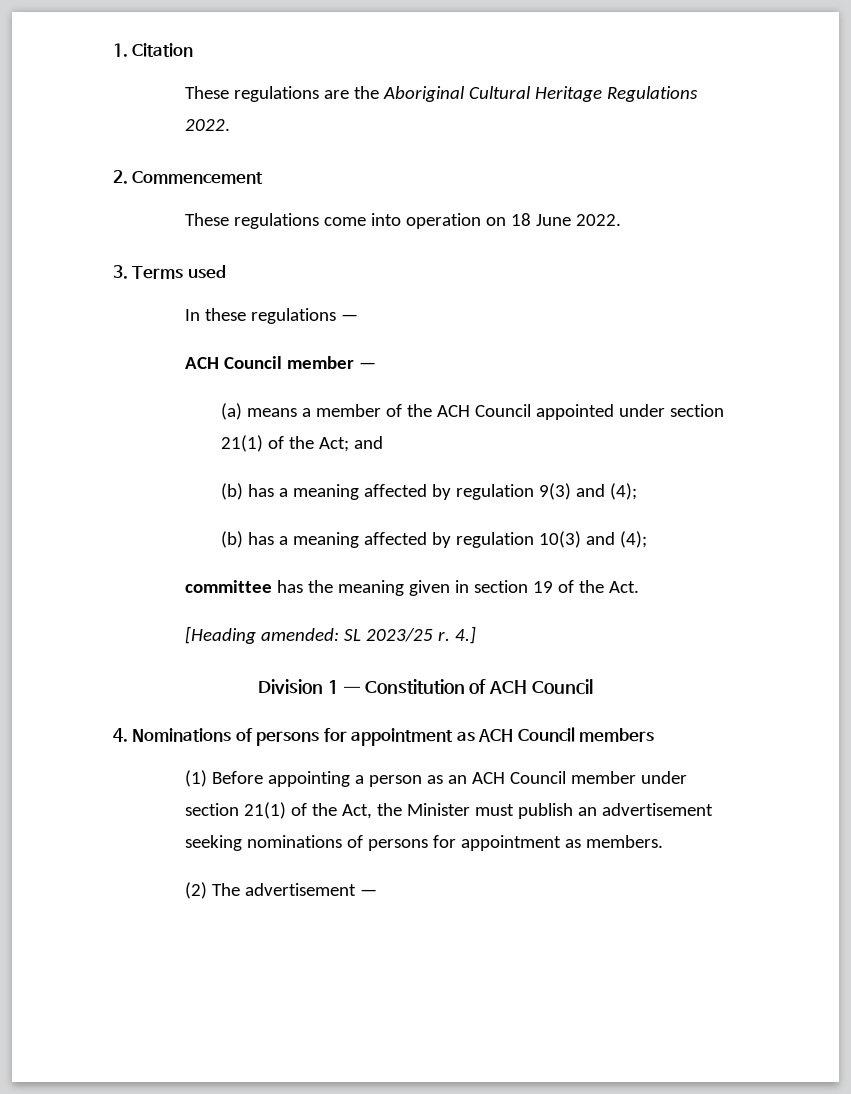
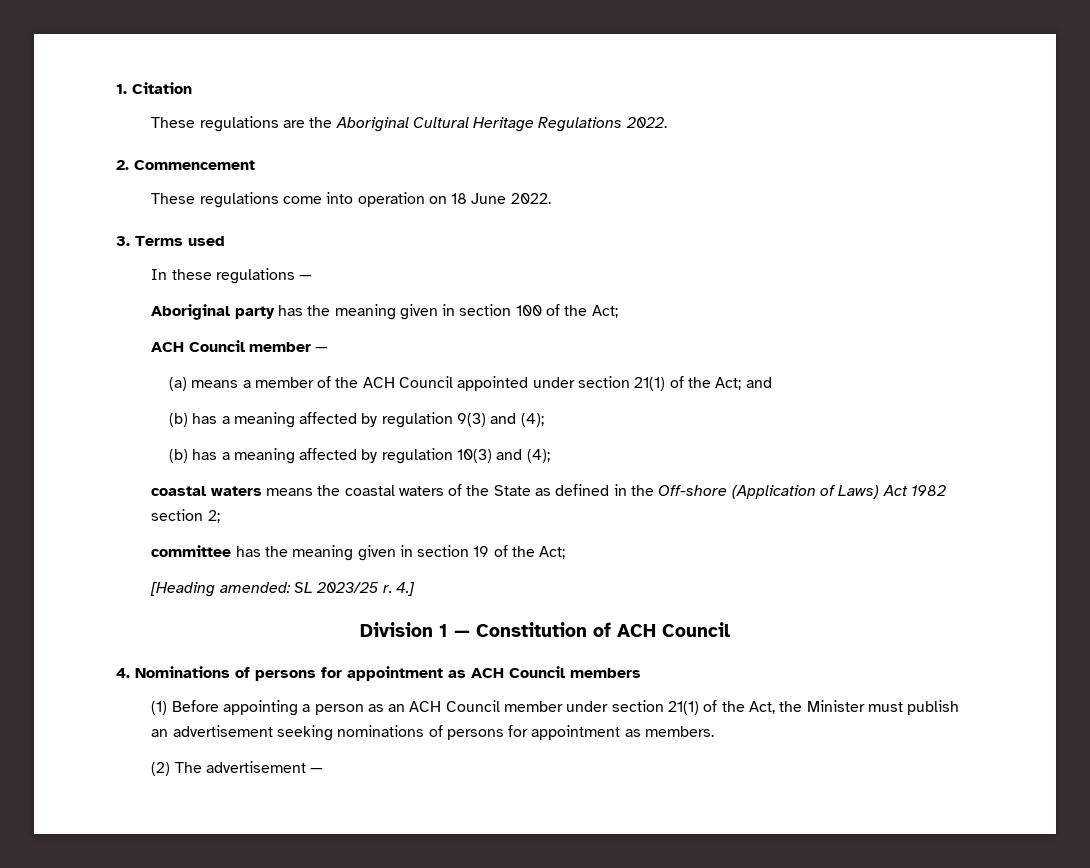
+ Aboriginal party has the meaning given in section 100 of the Act;
+ coastal waters means the coastal waters of the State as defined in the Off-shore (Application of Laws) Act 1982 section 2;
- committee has the meaning given in section 19 of the Act.
+ committee has the meaning given in section 19 of the Act;

